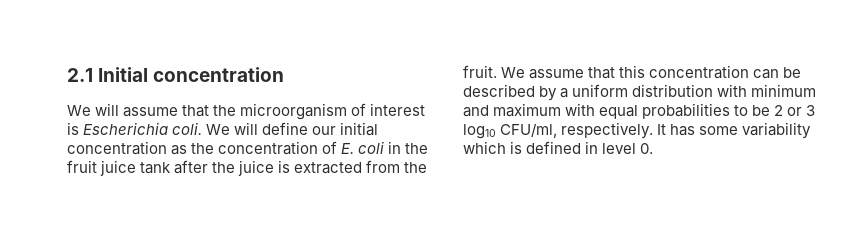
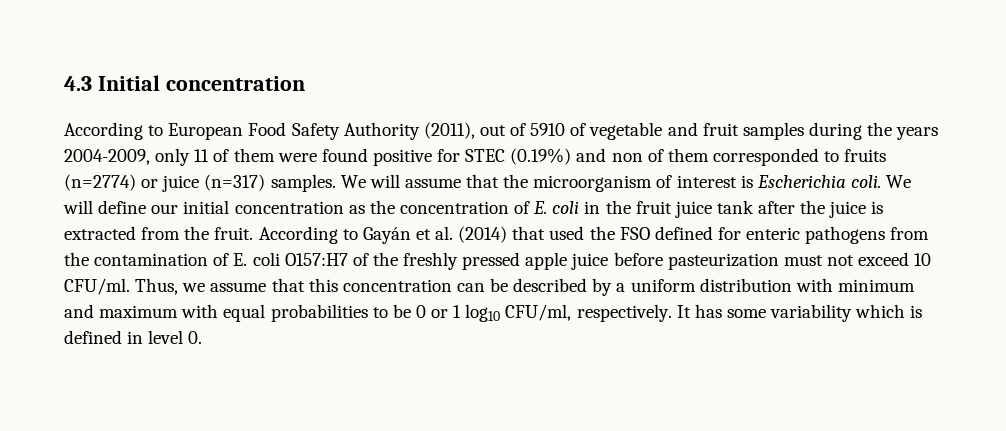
- 2.1 Initial concentration
+ 4.3 Initial concentration
+ According to European Food Safety Authority (2011), out of 5910 of vegetable and fruit samples during the years 2004-2009, only 11 of them were found positive for STEC (0.19%) and non of them corresponded to fruits (n=2774) or juice (n=317) samples.
- We assume that this concentration can be described by a uniform distribution with minimum and maximum with equal probabilities to be 2 or 3 log10 CFU/ml, respectively.
+ According to Gayán et al. (2014) that used the FSO defined for enteric pathogens from the contamination of E. coli O157:H7 of the freshly pressed apple juice before pasteurization must not exceed 10 CFU/ml. Thus, we assume that this concentration can be described by a uniform distribution with minimum and maximum with equal probabilities to be 0 or 1 log10 CFU/ml, respectively.

